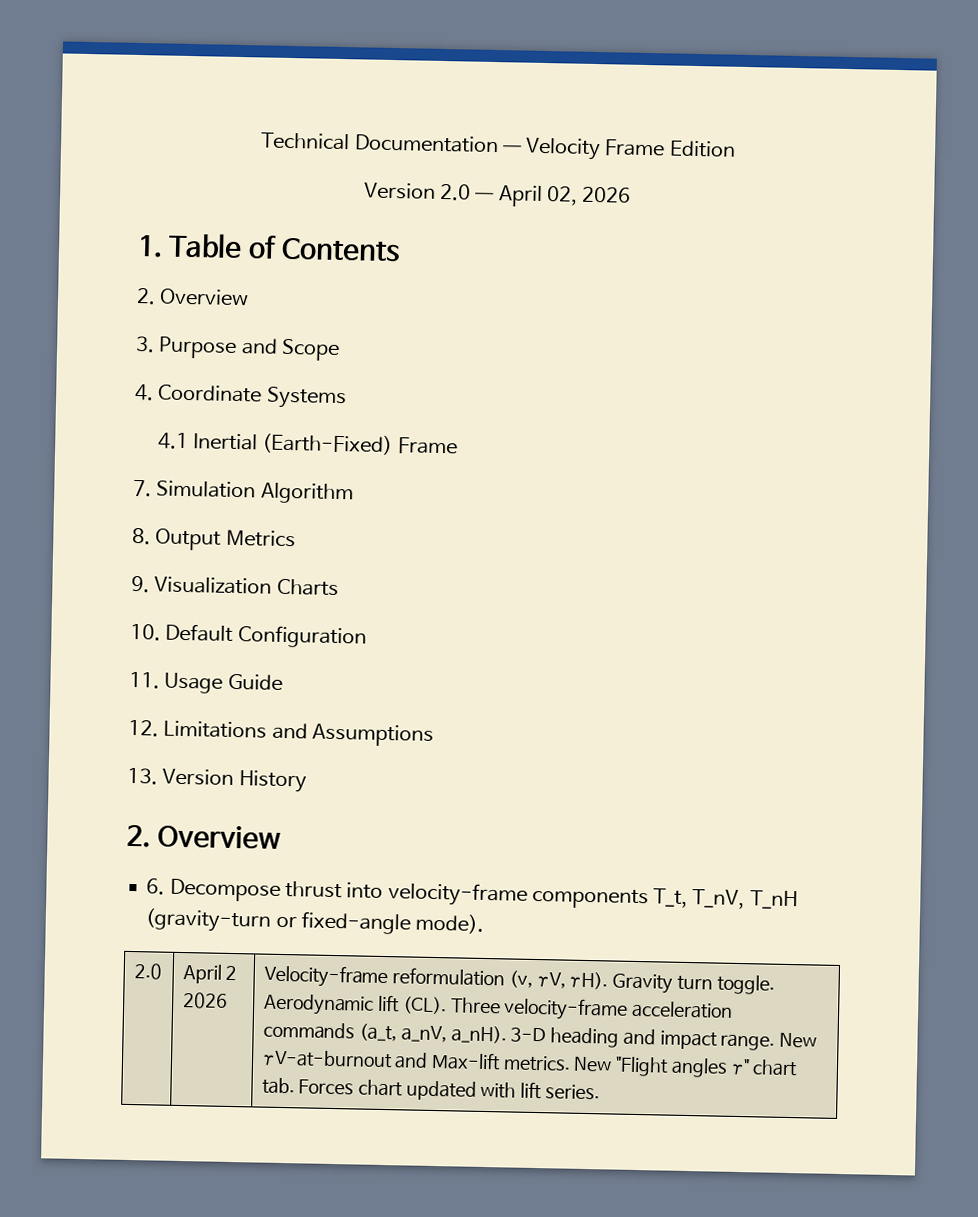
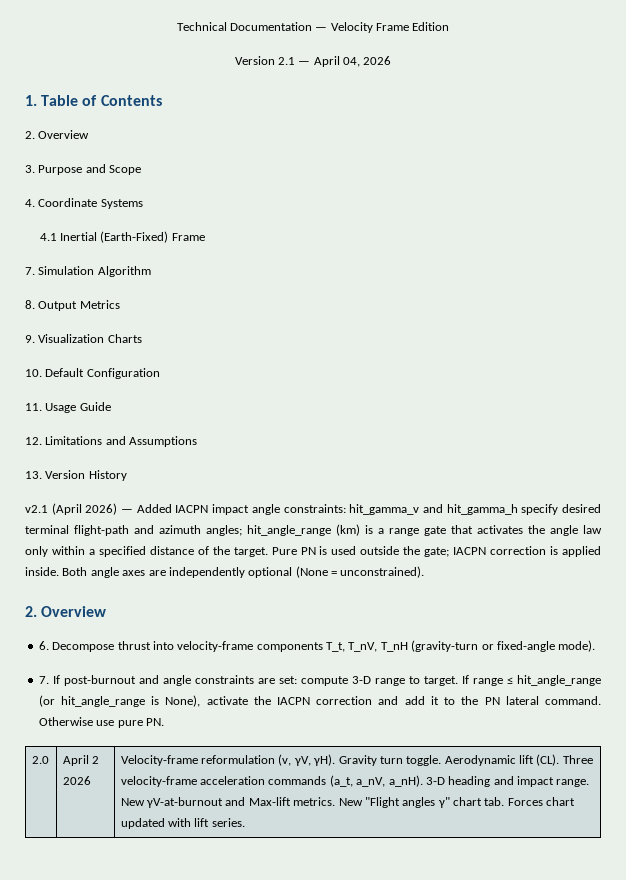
- Version 2.0 — April 02, 2026
+ Version 2.1 — April 04, 2026
+ v2.1 (April 2026) — Added IACPN impact angle constraints: hit_gamma_v and hit_gamma_h specify desired terminal flight-path and azimuth angles; hit_angle_range (km) is a range gate that activates the angle law only within a specified distance of the target. Pure PN is used outside the gate; IACPN correction is applied inside. Both angle axes are independently optional (None = unconstrained).
+ 7. If post-burnout and angle constraints are set: compute 3-D range to target. If range ≤ hit_angle_range (or hit_angle_range is None), activate the IACPN correction and add it to the PN lateral command. Otherwise use pure PN.

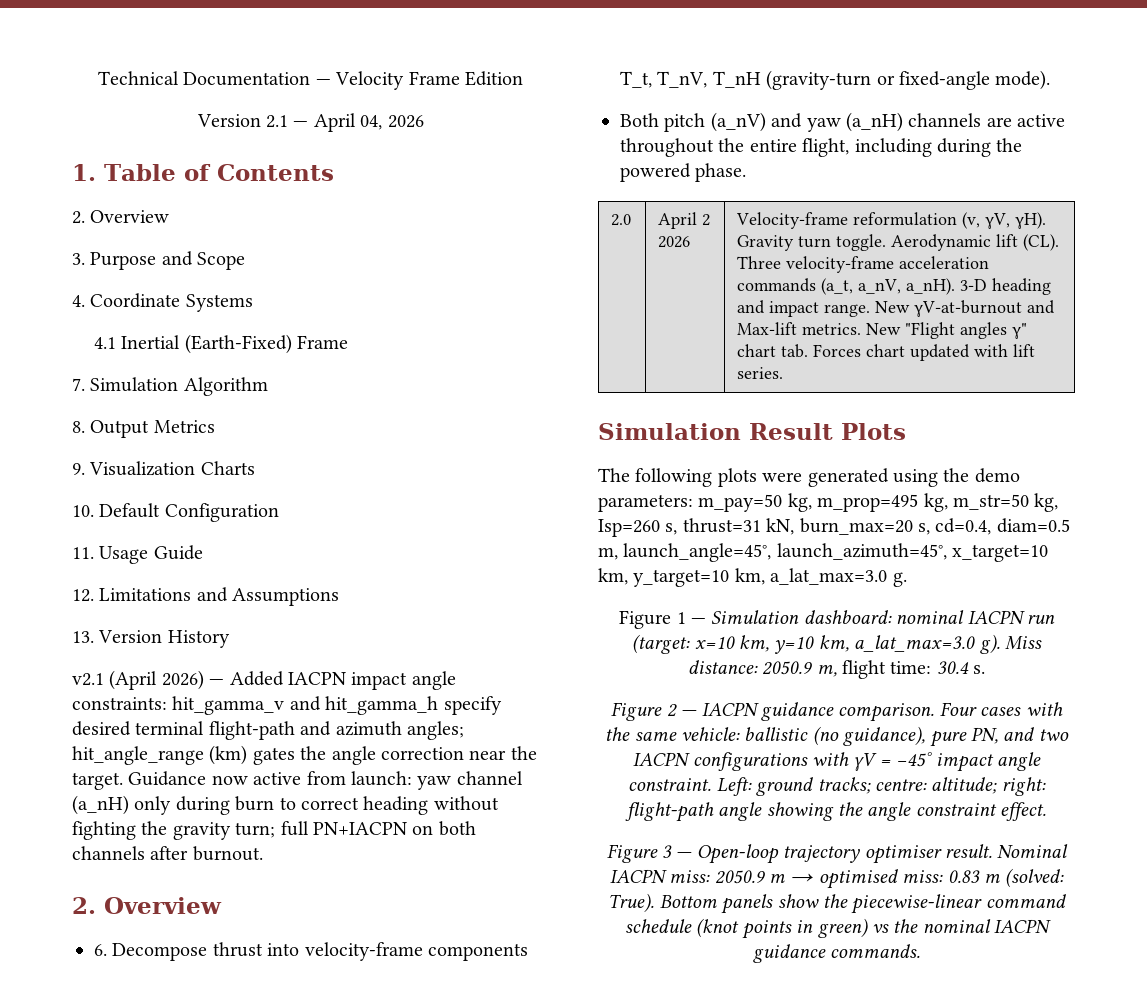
- v2.1 (April 2026) — Added IACPN impact angle constraints: hit_gamma_v and hit_gamma_h specify desired terminal flight-path and azimuth angles; hit_angle_range (km) is a range gate that activates the angle law only within a specified distance of the target. Pure PN is used outside the gate; IACPN correction is applied inside. Both angle axes are independently optional (None = unconstrained).
+ v2.1 (April 2026) — Added IACPN impact angle constraints: hit_gamma_v and hit_gamma_h specify desired terminal flight-path and azimuth angles; hit_angle_range (km) gates the angle correction near the target. Guidance now active from launch: yaw channel (a_nH) only during burn to correct heading without fighting the gravity turn; full PN+IACPN on both channels after burnout.
- 7. If post-burnout and angle constraints are set: compute 3-D range to target. If range ≤ hit_angle_range (or hit_angle_range is None), activate the IACPN correction and add it to the PN lateral command. Otherwise use pure PN.
+ Both pitch (a_nV) and yaw (a_nH) channels are active throughout the entire flight, including during the powered phase.
+ Simulation Result Plots
+ The following plots were generated using the demo parameters: m_pay=50 kg, m_prop=495 kg, m_str=50 kg, Isp=260 s, thrust=31 kN, burn_max=20 s, cd=0.4, diam=0.5 m, launch_angle=45°, launch_azimuth=45°, x_target=10 km, y_target=10 km, a_lat_max=3.0 g.
+ Figure 1 — Simulation dashboard: nominal IACPN run (target: x=10 km, y=10 km, a_lat_max=3.0 g). Miss distance: 2050.9 m, flight time: 30.4 s.
+ Figure 2 — IACPN guidance comparison. Four cases with the same vehicle: ballistic (no guidance), pure PN, and two IACPN configurations with γV = −45° impact angle constraint. Left: ground tracks; centre: altitude; right: flight-path angle showing the angle constraint effect.
+ Figure 3 — Open-loop trajectory optimiser result. Nominal IACPN miss: 2050.9 m → optimised miss: 0.83 m (solved: True). Bottom panels show the piecewise-linear command schedule (knot points in green) vs the nominal IACPN guidance commands.

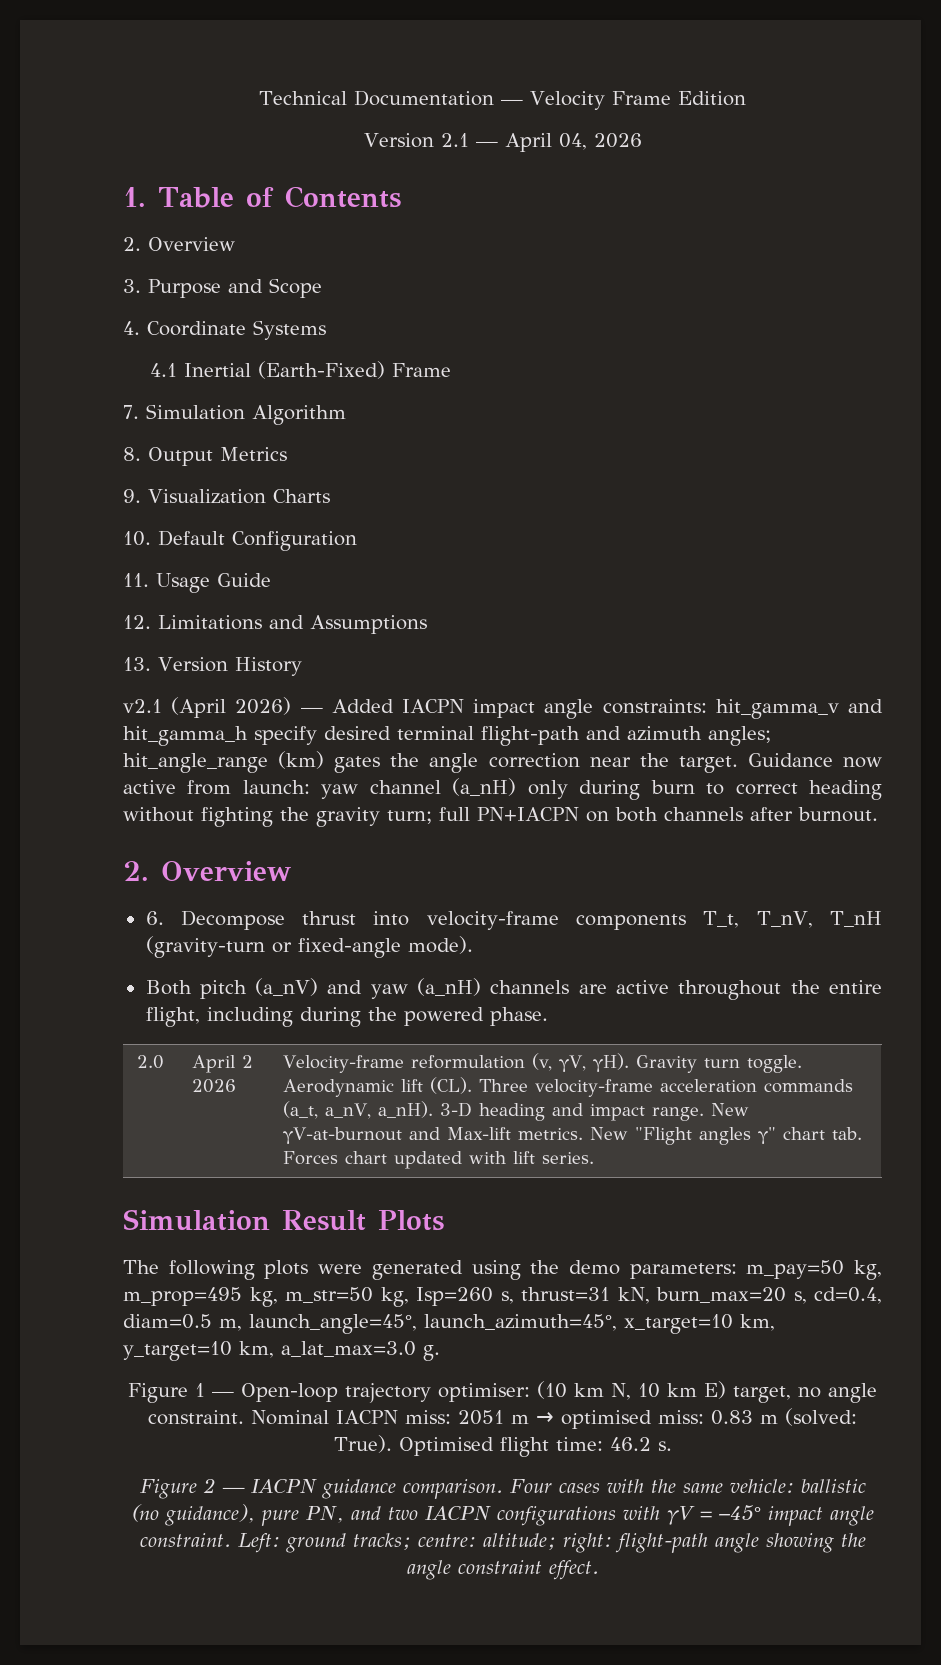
- Figure 1 — Simulation dashboard: nominal IACPN run (target: x=10 km, y=10 km, a_lat_max=3.0 g). Miss distance: 2050.9 m, flight time: 30.4 s.
+ Figure 1 — Open-loop trajectory optimiser: (10 km N, 10 km E) target, no angle constraint. Nominal IACPN miss: 2051 m → optimised miss: 0.83 m (solved: True). Optimised flight time: 46.2 s.
- Figure 3 — Open-loop trajectory optimiser result. Nominal IACPN miss: 2050.9 m → optimised miss: 0.83 m (solved: True). Bottom panels show the piecewise-linear command schedule (knot points in green) vs the nominal IACPN guidance commands.

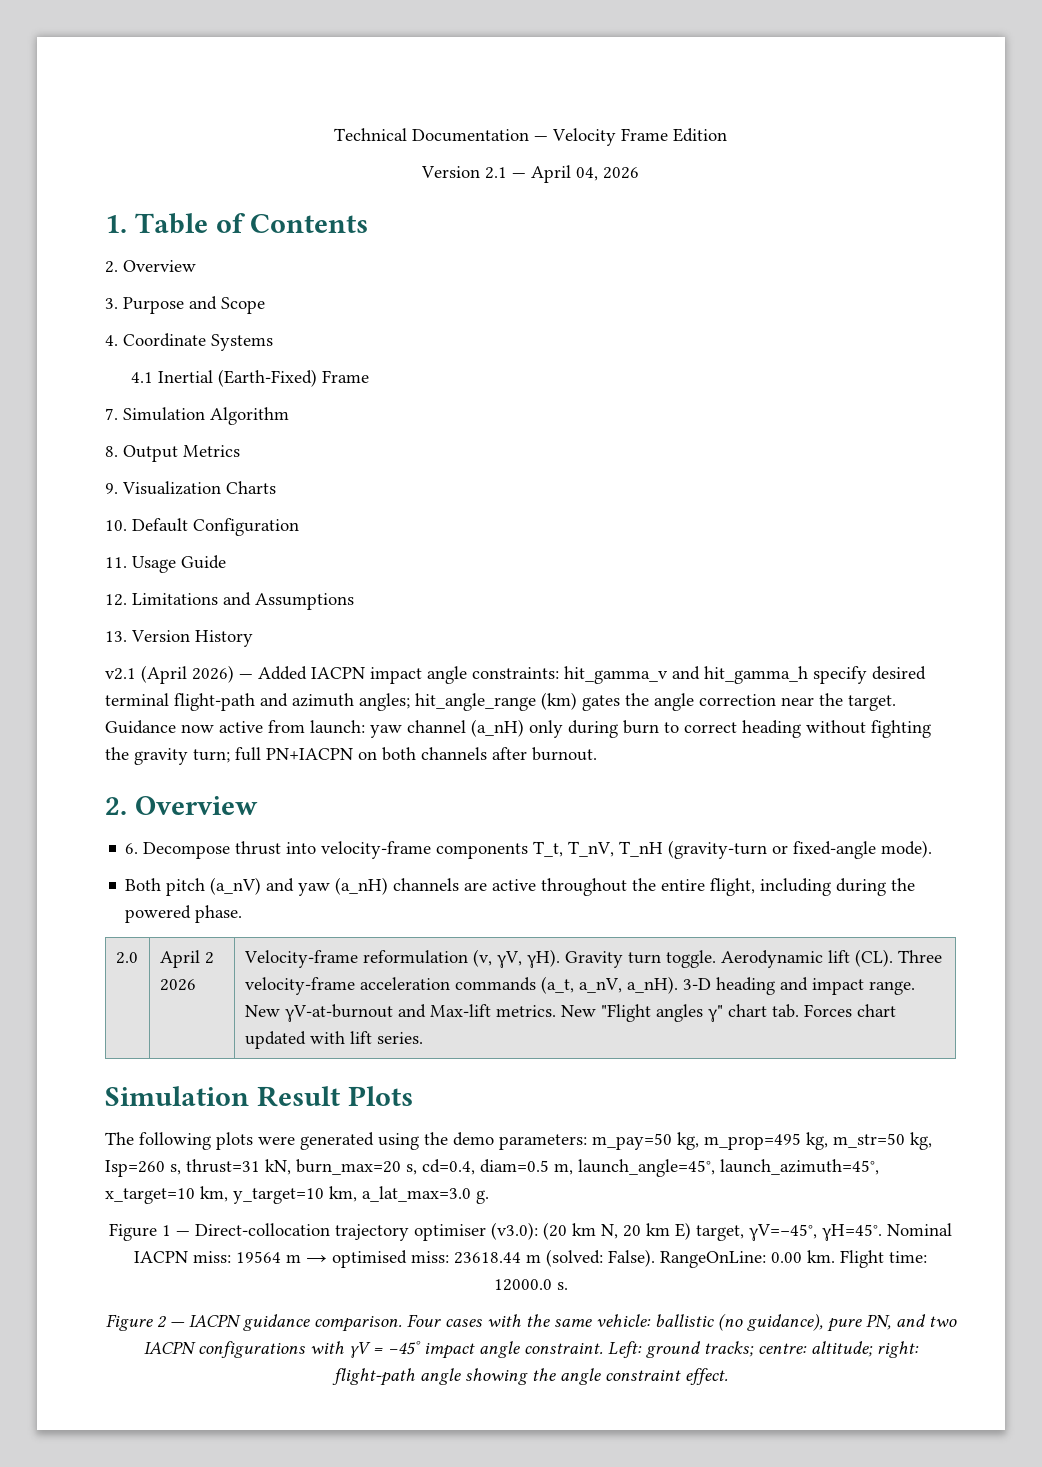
- Figure 1 — Open-loop trajectory optimiser: (10 km N, 10 km E) target, no angle constraint.
+ Figure 1 — Direct-collocation trajectory optimiser (v3.0): (20 km N, 20 km E) target, γV=−45°, γH=45°.
- Nominal IACPN miss: 2051 m → optimised miss: 0.83 m (solved: True). Optimised flight time: 46.2 s.
+ Nominal IACPN miss: 19564 m → optimised miss: 23618.44 m (solved: False). RangeOnLine: 0.00 km. Flight time: 12000.0 s.

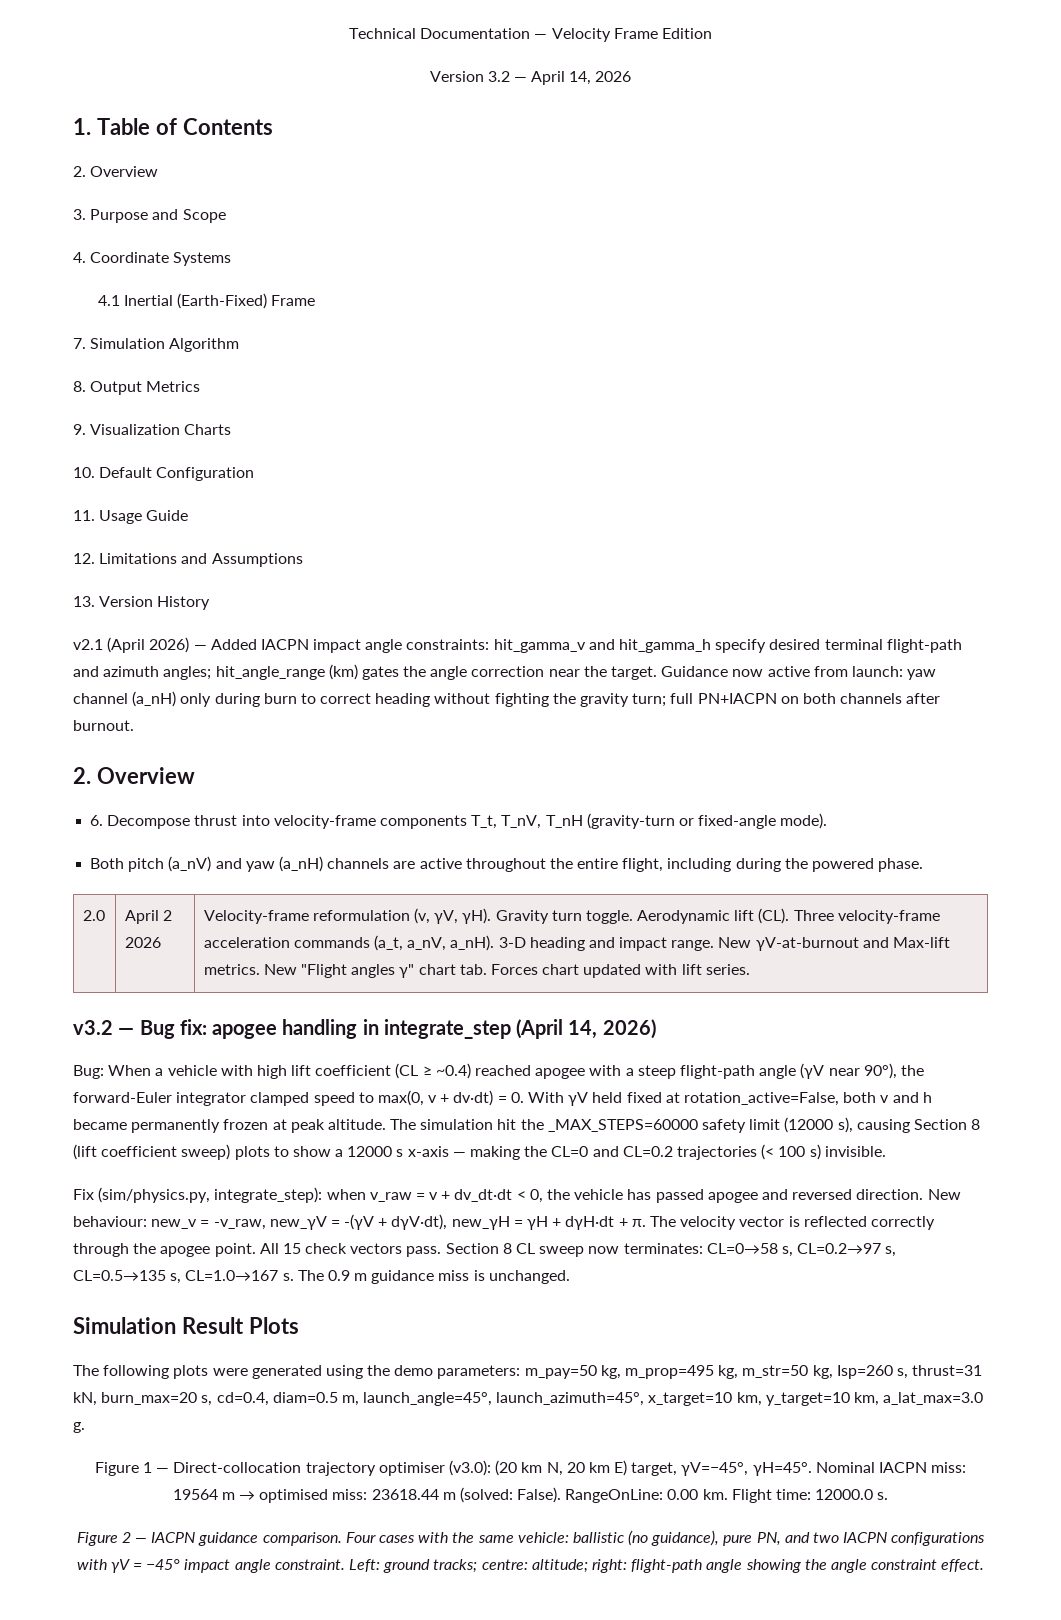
- Version 2.1 — April 04, 2026
+ Version 3.2 — April 14, 2026
+ v3.2 — Bug fix: apogee handling in integrate_step (April 14, 2026)
+ Bug: When a vehicle with high lift coefficient (CL ≥ ~0.4) reached apogee with a steep flight-path angle (γV near 90°), the forward-Euler integrator clamped speed to max(0, v + dv·dt) = 0. With γV held fixed at rotation_active=False, both v and h became permanently frozen at peak altitude. The simulation hit the _MAX_STEPS=60000 safety limit (12000 s), causing Section 8 (lift coefficient sweep) plots to show a 12000 s x-axis — making the CL=0 and CL=0.2 trajectories (< 100 s) invisible.
+ Fix (sim/physics.py, integrate_step): when v_raw = v + dv_dt·dt < 0, the vehicle has passed apogee and reversed direction. New behaviour: new_v = -v_raw, new_γV = -(γV + dγV·dt), new_γH = γH + dγH·dt + π. The velocity vector is reflected correctly through the apogee point. All 15 check vectors pass. Section 8 CL sweep now terminates: CL=0→58 s, CL=0.2→97 s, CL=0.5→135 s, CL=1.0→167 s. The 0.9 m guidance miss is unchanged.

